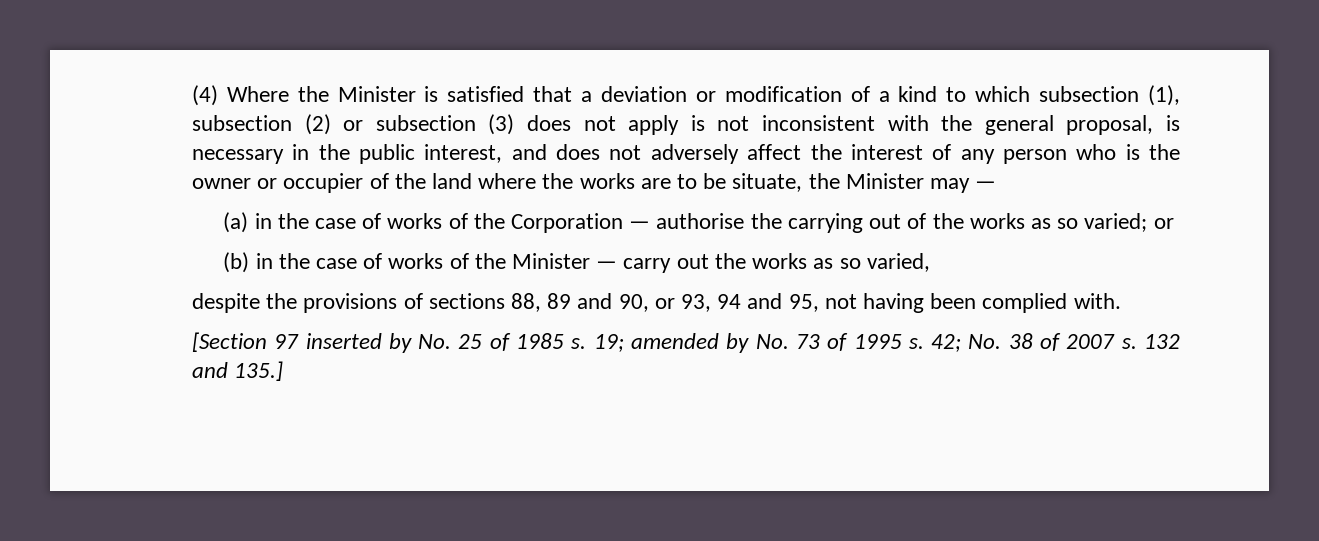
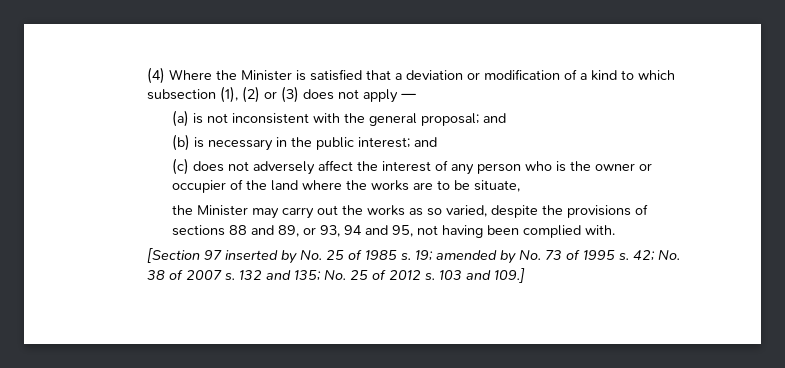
- (4) Where the Minister is satisfied that a deviation or modification of a kind to which subsection (1), subsection (2) or subsection (3) does not apply is not inconsistent with the general proposal, is necessary in the public interest, and does not adversely affect the interest of any person who is the owner or occupier of the land where the works are to be situate, the Minister may —
- (a) in the case of works of the Corporation — authorise the carrying out of the works as so varied; or
- (b) in the case of works of the Minister — carry out the works as so varied,
- despite the provisions of sections 88, 89 and 90, or 93, 94 and 95, not having been complied with.
+ (4) Where the Minister is satisfied that a deviation or modification of a kind to which subsection (1), (2) or (3) does not apply —
+ (a) is not inconsistent with the general proposal; and
+ (b) is necessary in the public interest; and
+ (c) does not adversely affect the interest of any person who is the owner or occupier of the land where the works are to be situate,
+ the Minister may carry out the works as so varied, despite the provisions of sections 88 and 89, or 93, 94 and 95, not having been complied with.
- 132 and 135.]
+ 132 and 135; No. 25 of 2012 s. 103 and 109.]

